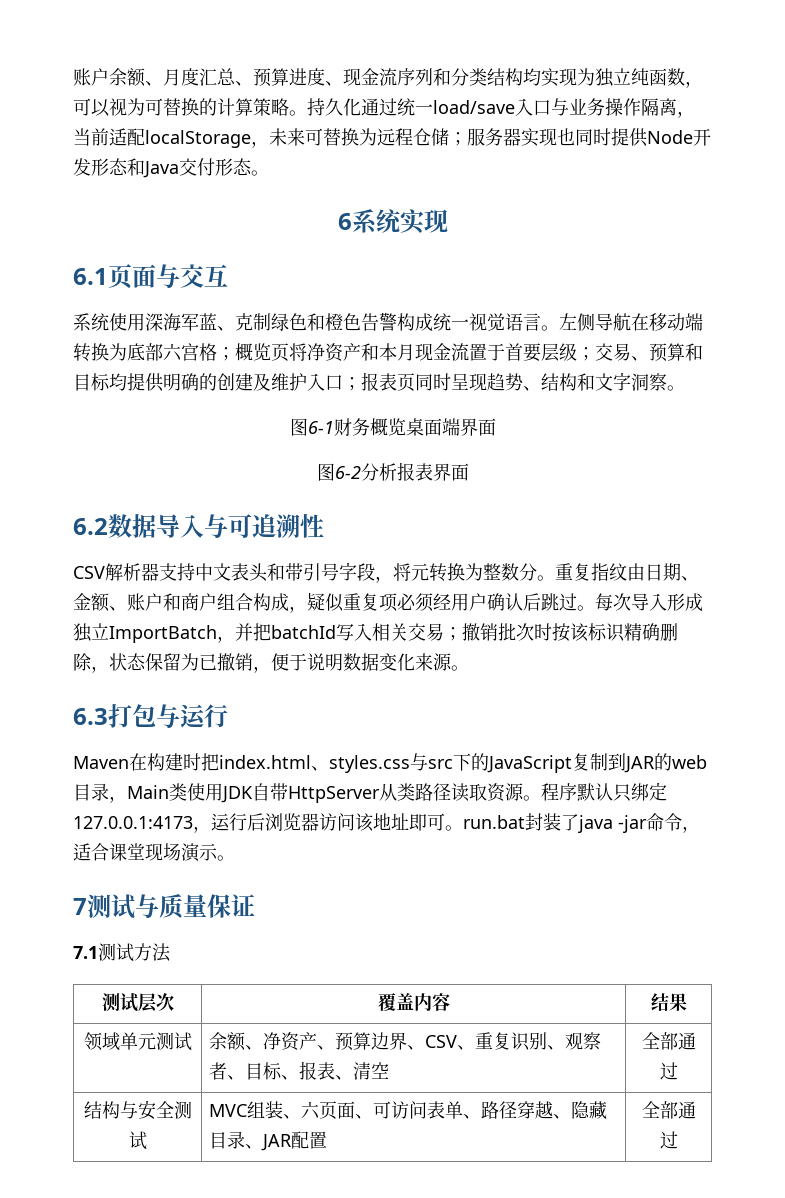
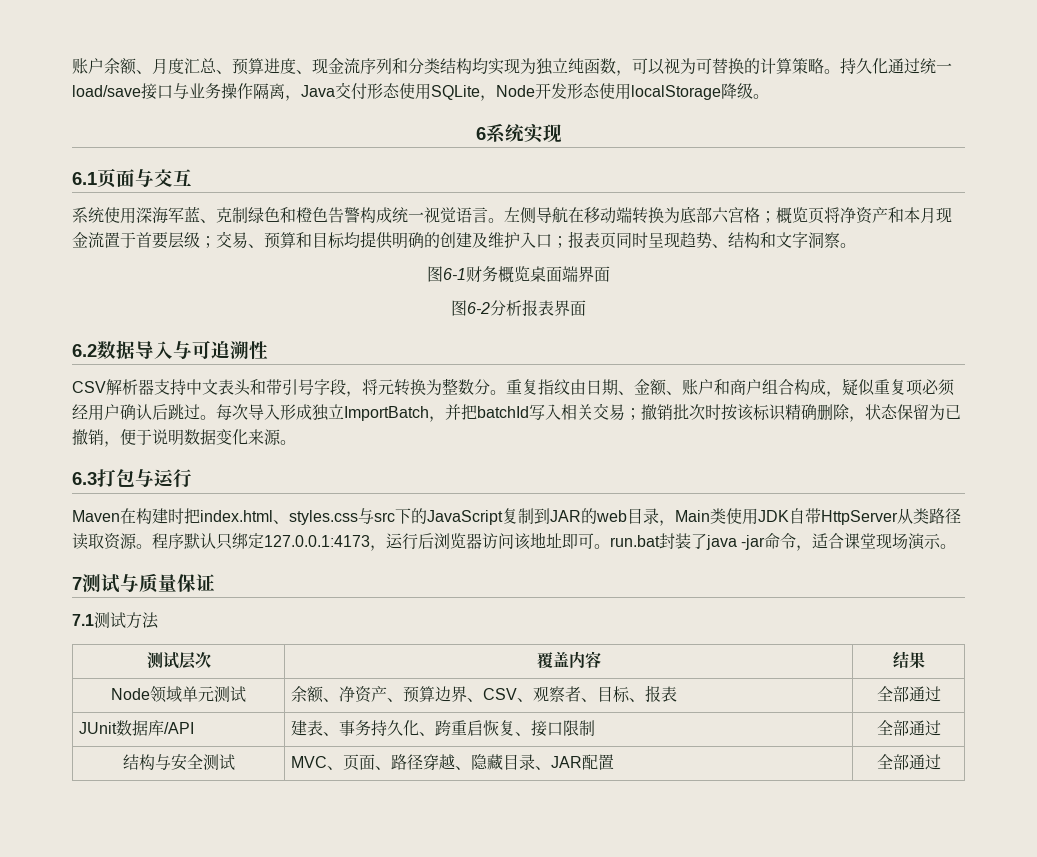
- 持久化通过统一load/save入口与业务操作隔离，当前适配localStorage，未来可替换为远程仓储；服务器实现也同时提供Node开发形态和Java交付形态。
+ 持久化通过统一load/save接口与业务操作隔离，Java交付形态使用SQLite，Node开发形态使用localStorage降级。
- 领域单元测试 | 余额、净资产、预算边界、CSV、重复识别、观察者、目标、报表、清空 | 全部通过
+ Node领域单元测试 | 余额、净资产、预算边界、CSV、观察者、目标、报表 | 全部通过
+ JUnit数据库/API | 建表、事务持久化、跨重启恢复、接口限制 | 全部通过
- 结构与安全测试 | MVC组装、六页面、可访问表单、路径穿越、隐藏目录、JAR配置 | 全部通过
+ 结构与安全测试 | MVC、页面、路径穿越、隐藏目录、JAR配置 | 全部通过

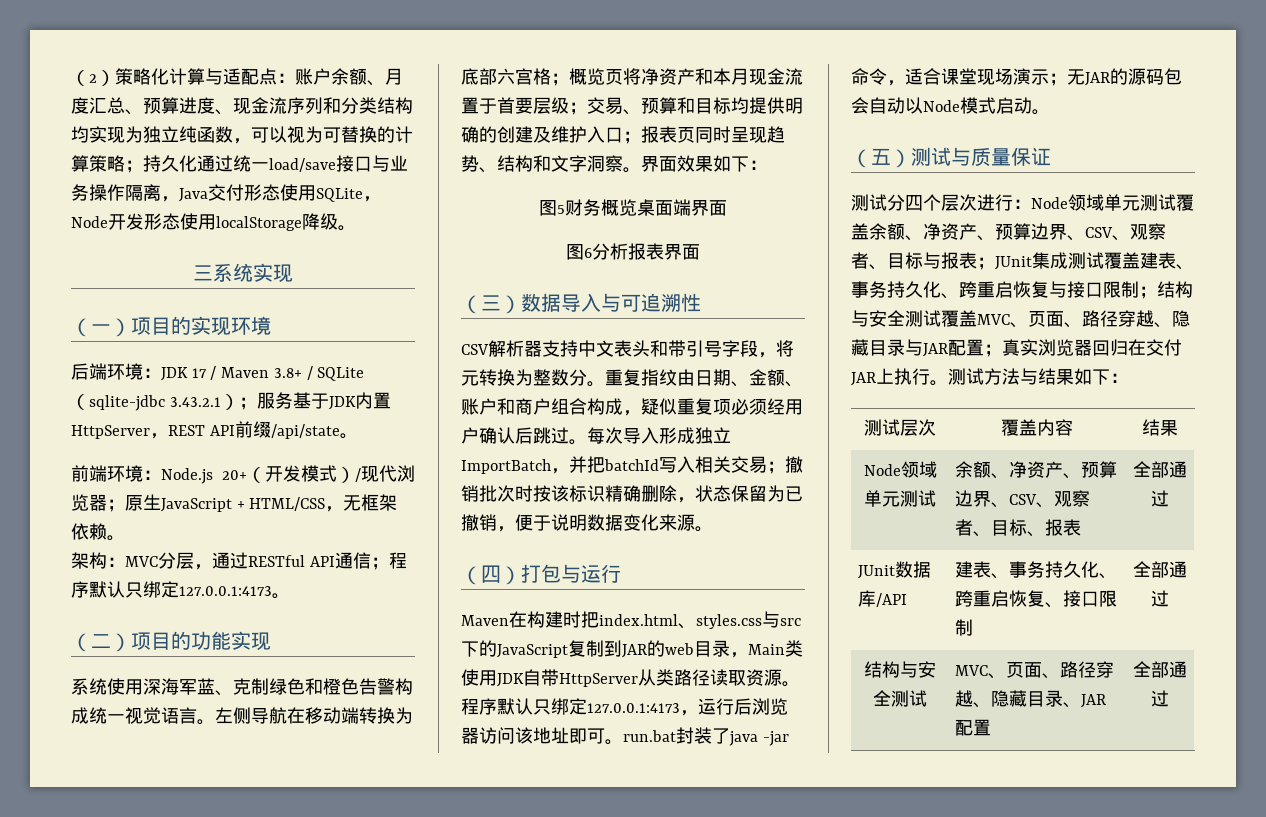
- 账户余额、月度汇总、预算进度、现金流序列和分类结构均实现为独立纯函数，可以视为可替换的计算策略。持久化通过统一load/save接口与业务操作隔离，Java交付形态使用SQLite，Node开发形态使用localStorage降级。
+ （2）策略化计算与适配点：账户余额、月度汇总、预算进度、现金流序列和分类结构均实现为独立纯函数，可以视为可替换的计算策略；持久化通过统一load/save接口与业务操作隔离，Java交付形态使用SQLite，Node开发形态使用localStorage降级。
- 6系统实现
+ 三系统实现
- 6.1页面与交互
+ （一）项目的实现环境
+ 后端环境：JDK 17 / Maven 3.8+ / SQLite（sqlite-jdbc 3.43.2.1）；服务基于JDK内置HttpServer，REST API前缀/api/state。
+ 前端环境：Node.js 20+（开发模式）/现代浏览器；原生JavaScript + HTML/CSS，无框架依赖。
+ 架构：MVC分层，通过RESTful API通信；程序默认只绑定127.0.0.1:4173。
+ （二）项目的功能实现
- 左侧导航在移动端转换为底部六宫格；概览页将净资产和本月现金流置于首要层级；交易、预算和目标均提供明确的创建及维护入口；报表页同时呈现趋势、结构和文字洞察。
- 图6-1财务概览桌面端界面
+ 左侧导航在移动端转换为底部六宫格；概览页将净资产和本月现金流置于首要层级；交易、预算和目标均提供明确的创建及维护入口；报表页同时呈现趋势、结构和文字洞察。界面效果如下：
+ 图5财务概览桌面端界面
- 图6-2分析报表界面
+ 图6分析报表界面
- 6.2数据导入与可追溯性
+ （三）数据导入与可追溯性
- 6.3打包与运行
+ （四）打包与运行
- 程序默认只绑定127.0.0.1:4173，运行后浏览器访问该地址即可。run.bat封装了java -jar命令，适合课堂现场演示。
- 7测试与质量保证
+ 程序默认只绑定127.0.0.1:4173，运行后浏览器访问该地址即可。run.bat封装了java -jar命令，适合课堂现场演示；无JAR的源码包会自动以Node模式启动。
+ （五）测试与质量保证
- 7.1测试方法
+ 测试分四个层次进行：Node领域单元测试覆盖余额、净资产、预算边界、CSV、观察者、目标与报表；JUnit集成测试覆盖建表、事务持久化、跨重启恢复与接口限制；结构与安全测试覆盖MVC、页面、路径穿越、隐藏目录与JAR配置；真实浏览器回归在交付JAR上执行。测试方法与结果如下：

